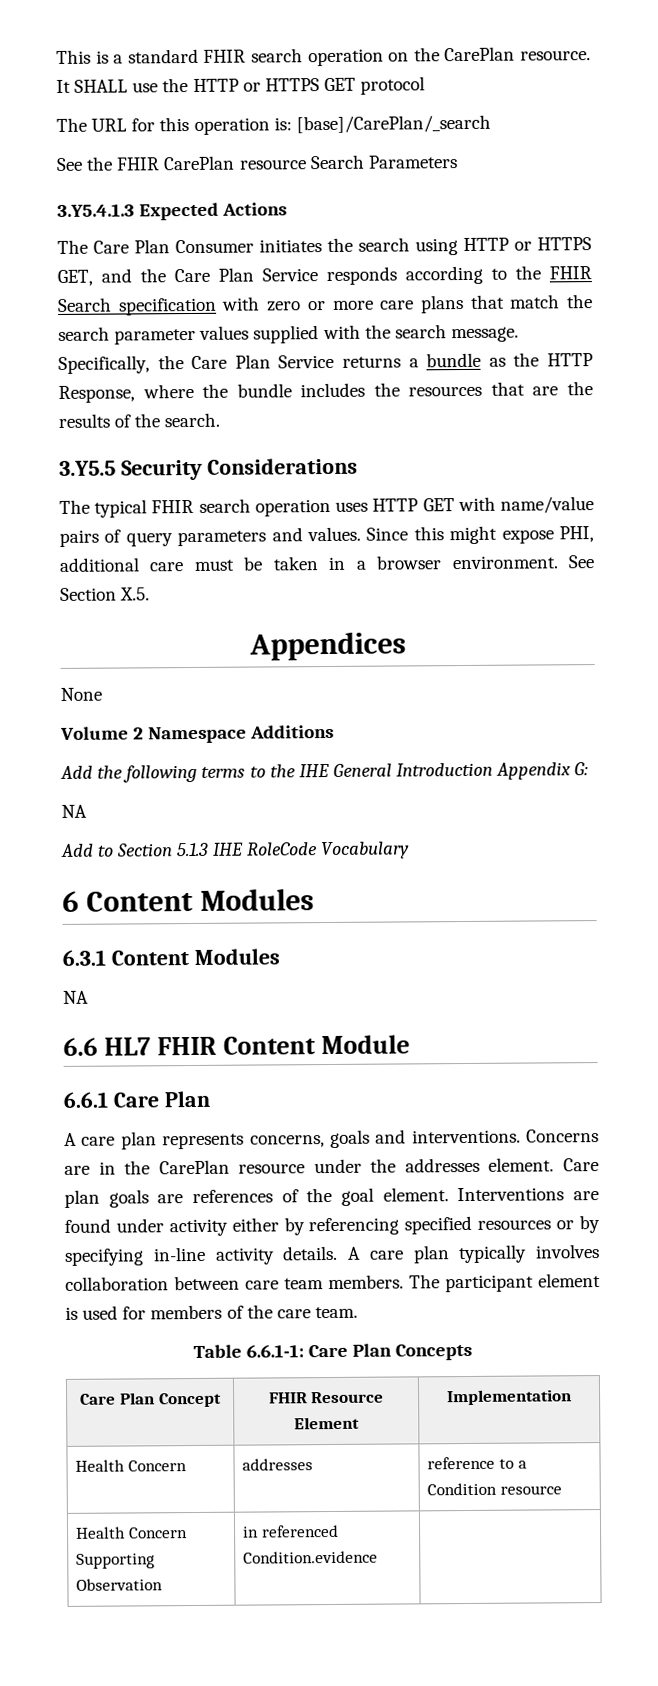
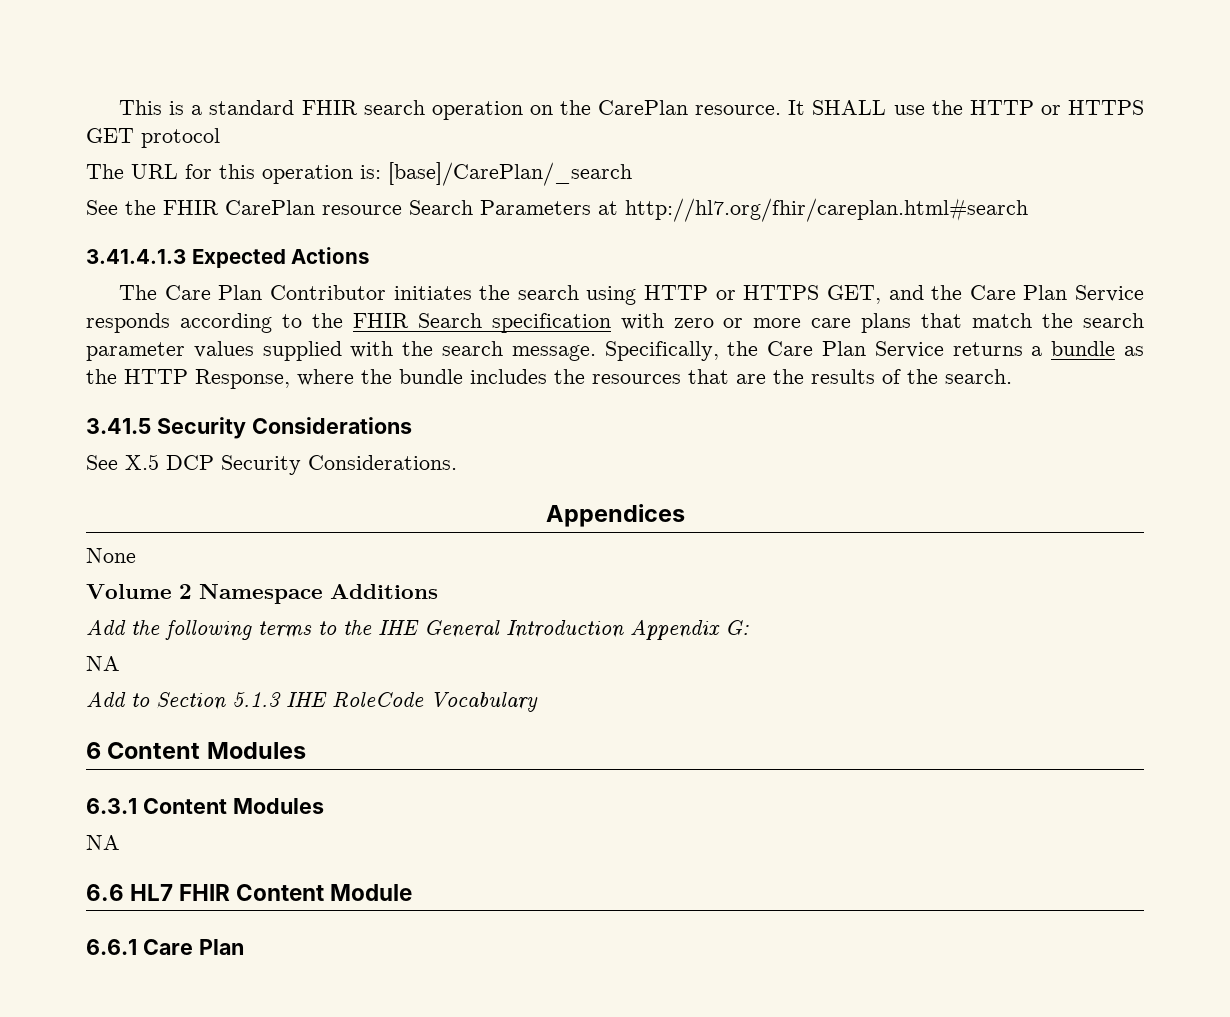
- See the FHIR CarePlan resource Search Parameters
- 3.Y5.4.1.3 Expected Actions
+ See the FHIR CarePlan resource Search Parameters at http://hl7.org/fhir/careplan.html#search
+ 3.41.4.1.3 Expected Actions
- The Care Plan Consumer initiates the search using HTTP or HTTPS GET, and the Care Plan Service responds according to the FHIR Search specification with zero or more care plans that match the search parameter values supplied with the search message.
+ The Care Plan Contributor initiates the search using HTTP or HTTPS GET, and the Care Plan Service responds according to the FHIR Search specification with zero or more care plans that match the search parameter values supplied with the search message.
- 3.Y5.5 Security Considerations
+ 3.41.5 Security Considerations
- The typical FHIR search operation uses HTTP GET with name/value pairs of query parameters and values. Since this might expose PHI, additional care must be taken in a browser environment. See Section X.5.
+ See X.5 DCP Security Considerations.
- A care plan represents concerns, goals and interventions. Concerns are in the CarePlan resource under the addresses element. Care plan goals are references of the goal element. Interventions are found under activity either by referencing specified resources or by specifying in-line activity details. A care plan typically involves collaboration between care team members. The participant element is used for members of the care team.
- Table 6.6.1-1: Care Plan Concepts
- Care Plan Concept | FHIR Resource Element | Implementation
- Health Concern | addresses | reference to a Condition resource
- Health Concern Supporting Observation | in referenced Condition.evidence |

